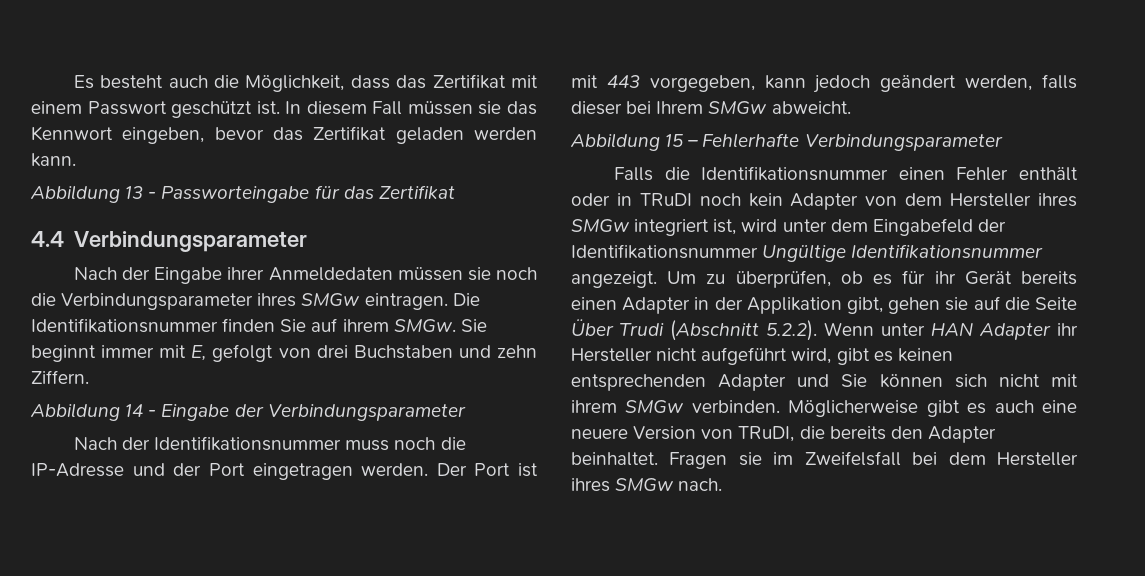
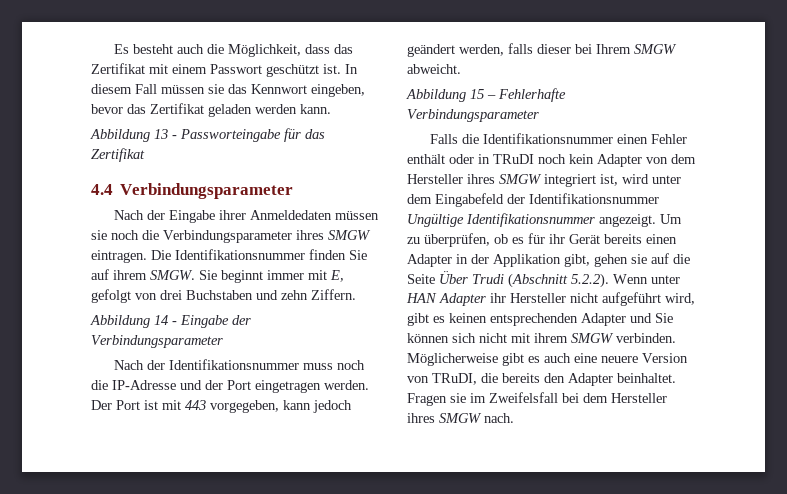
- Nach der Eingabe ihrer Anmeldedaten müssen sie noch die Verbindungsparameter ihres SMGw eintragen.
+ Nach der Eingabe ihrer Anmeldedaten müssen sie noch die Verbindungsparameter ihres SMGW eintragen.
- Die Identifikationsnummer finden Sie auf ihrem SMGw.
+ Die Identifikationsnummer finden Sie auf ihrem SMGW.
- Der Port ist mit 443 vorgegeben, kann jedoch geändert werden, falls dieser bei Ihrem SMGw abweicht.
+ Der Port ist mit 443 vorgegeben, kann jedoch geändert werden, falls dieser bei Ihrem SMGW abweicht.
- Falls die Identifikationsnummer einen Fehler enthält oder in TRuDI noch kein Adapter von dem Hersteller ihres SMGw integriert ist, wird unter dem Eingabefeld der Identifikationsnummer Ungültige Identifikationsnummer angezeigt.
+ Falls die Identifikationsnummer einen Fehler enthält oder in TRuDI noch kein Adapter von dem Hersteller ihres SMGW integriert ist, wird unter dem Eingabefeld der Identifikationsnummer Ungültige Identifikationsnummer angezeigt.
- Um zu überprüfen, ob es für ihr Gerät bereits einen Adapter in der Applikation gibt, gehen sie auf die Seite Über Trudi (Abschnitt 5.2.2). Wenn unter HAN Adapter ihr Hersteller nicht aufgeführt wird, gibt es keinen entsprechenden Adapter und Sie können sich nicht mit ihrem SMGw verbinden.
+ Um zu überprüfen, ob es für ihr Gerät bereits einen Adapter in der Applikation gibt, gehen sie auf die Seite Über Trudi (Abschnitt 5.2.2). Wenn unter HAN Adapter ihr Hersteller nicht aufgeführt wird, gibt es keinen entsprechenden Adapter und Sie können sich nicht mit ihrem SMGW verbinden.
- Fragen sie im Zweifelsfall bei dem Hersteller ihres SMGw nach.
+ Fragen sie im Zweifelsfall bei dem Hersteller ihres SMGW nach.

